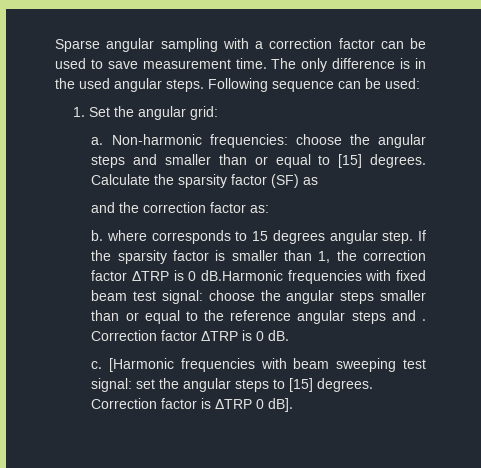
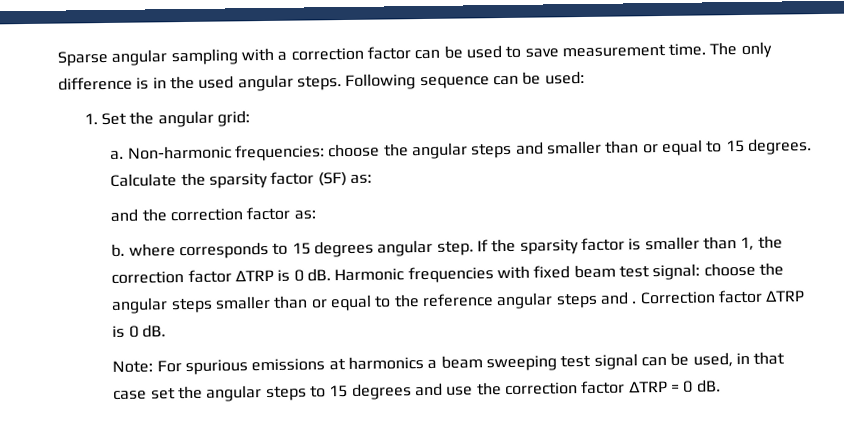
- Non-harmonic frequencies: choose the angular steps and smaller than or equal to [15] degrees.
+ Non-harmonic frequencies: choose the angular steps and smaller than or equal to 15 degrees.
- Calculate the sparsity factor (SF) as
+ Calculate the sparsity factor (SF) as:
- If the sparsity factor is smaller than 1, the correction factor ΔTRP is 0 dB.Harmonic frequencies with fixed beam test signal: choose the angular steps smaller than or equal to the reference angular steps and .
+ If the sparsity factor is smaller than 1, the correction factor ΔTRP is 0 dB. Harmonic frequencies with fixed beam test signal: choose the angular steps smaller than or equal to the reference angular steps and .
- c. [Harmonic frequencies with beam sweeping test signal: set the angular steps to [15] degrees. Correction factor is ΔTRP 0 dB].
+ Note: For spurious emissions at harmonics a beam sweeping test signal can be used, in that case set the angular steps to 15 degrees and use the correction factor ΔTRP = 0 dB.

